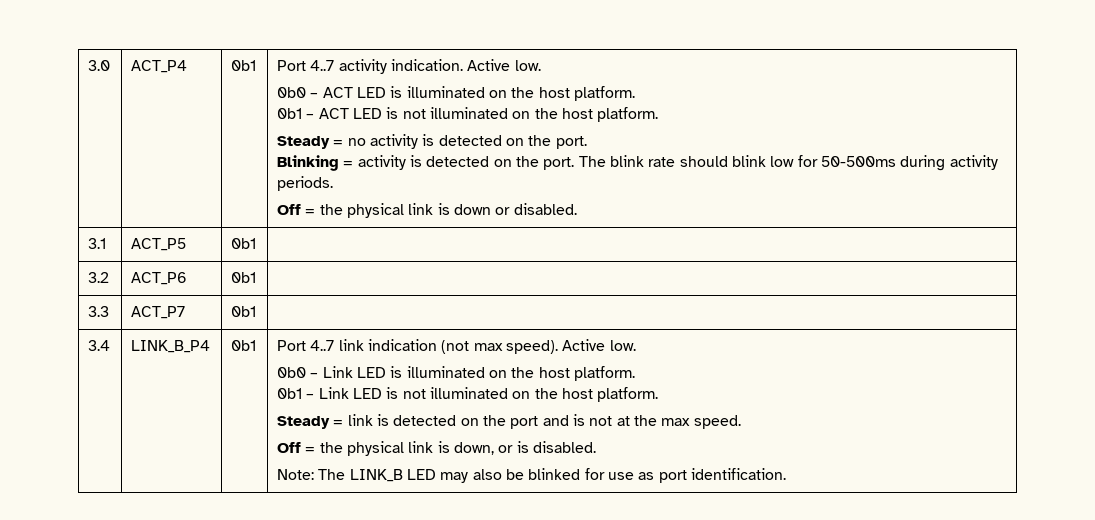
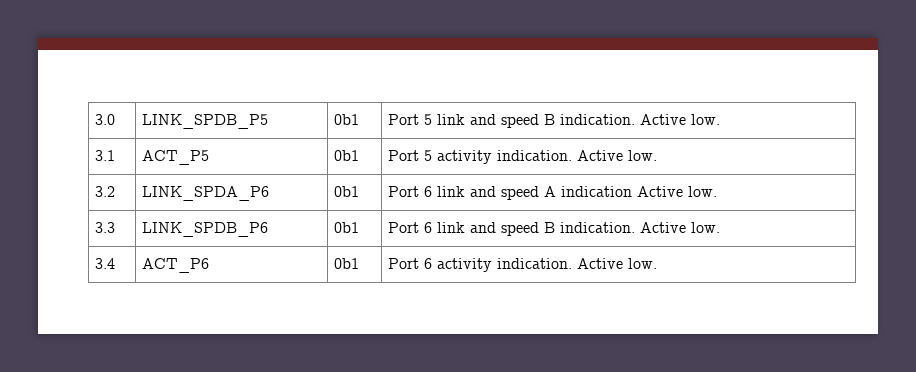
- ACT_P4 | 0b1 | Port 4..7 activity indication. Active low.
- 0b0 – ACT LED is illuminated on the host platform.
- 0b1 – ACT LED is not illuminated on the host platform.
- Steady = no activity is detected on the port.
- Blinking = activity is detected on the port. The blink rate should blink low for 50-500ms during activity periods.
- Off = the physical link is down or disabled.
- 3.1 | ACT_P5 | 0b1 |
- 3.2 | ACT_P6 | 0b1 |
- 3.3 | ACT_P7 | 0b1 |
- 3.4 | LINK_B_P4 | 0b1 | Port 4..7 link indication (not max speed). Active low.
- 0b0 – Link LED is illuminated on the host platform.
- 0b1 – Link LED is not illuminated on the host platform.
- Steady = link is detected on the port and is not at the max speed.
- Off = the physical link is down, or is disabled.
- Note: The LINK_B LED may also be blinked for use as port identification.
+ LINK_SPDB_P5 | 0b1 | Port 5 link and speed B indication. Active low.
+ 3.1 | ACT_P5 | 0b1 | Port 5 activity indication. Active low.
+ 3.2 | LINK_SPDA_P6 | 0b1 | Port 6 link and speed A indication Active low.
+ 3.3 | LINK_SPDB_P6 | 0b1 | Port 6 link and speed B indication. Active low.
+ 3.4 | ACT_P6 | 0b1 | Port 6 activity indication. Active low.

